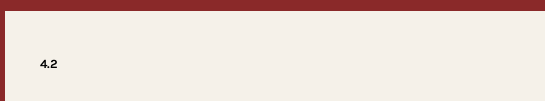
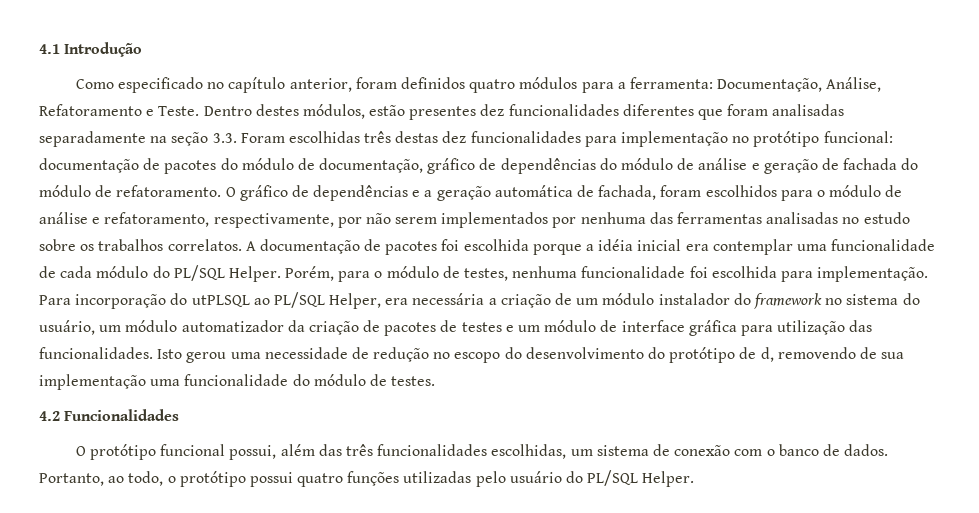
- 4.2
+ 4.1 Introdução
+ Como especificado no capítulo anterior, foram definidos quatro módulos para a ferramenta: Documentação, Análise, Refatoramento e Teste. Dentro destes módulos, estão presentes dez funcionalidades diferentes que foram analisadas separadamente na seção 3.3. Foram escolhidas três destas dez funcionalidades para implementação no protótipo funcional: documentação de pacotes do módulo de documentação, gráfico de dependências do módulo de análise e geração de fachada do módulo de refatoramento. O gráfico de dependências e a geração automática de fachada, foram escolhidos para o módulo de análise e refatoramento, respectivamente, por não serem implementados por nenhuma das ferramentas analisadas no estudo sobre os trabalhos correlatos. A documentação de pacotes foi escolhida porque a idéia inicial era contemplar uma funcionalidade de cada módulo do PL/SQL Helper. Porém, para o módulo de testes, nenhuma funcionalidade foi escolhida para implementação. Para incorporação do utPLSQL ao PL/SQL Helper, era necessária a criação de um módulo instalador do framework no sistema do usuário, um módulo automatizador da criação de pacotes de testes e um módulo de interface gráfica para utilização das funcionalidades. Isto gerou uma necessidade de redução no escopo do desenvolvimento do protótipo de d, removendo de sua implementação uma funcionalidade do módulo de testes.
+ 4.2 Funcionalidades
+ O protótipo funcional possui, além das três funcionalidades escolhidas, um sistema de conexão com o banco de dados. Portanto, ao todo, o protótipo possui quatro funções utilizadas pelo usuário do PL/SQL Helper.

